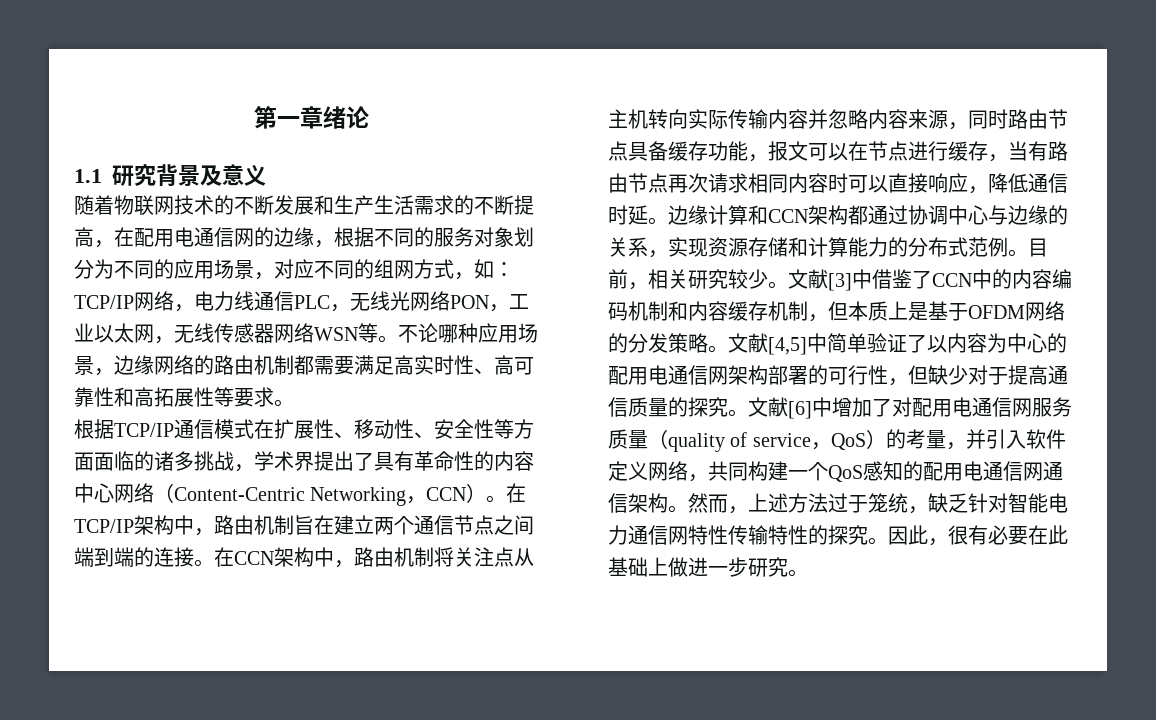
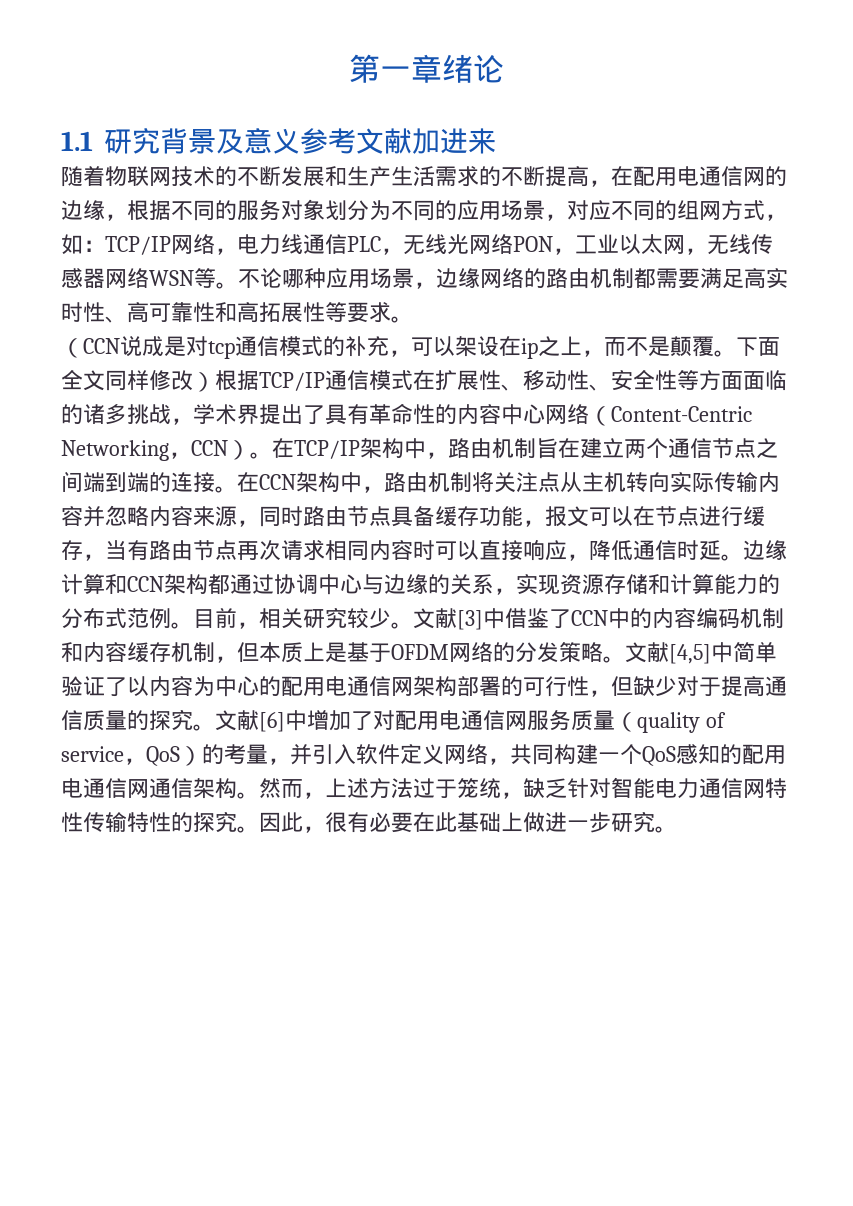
- 1.1研究背景及意义
+ 1.1研究背景及意义参考文献加进来
- 根据TCP/IP通信模式在扩展性、移动性、安全性等方面面临的诸多挑战，学术界提出了具有革命性的内容中心网络（Content-Centric Networking，CCN）。
+ （CCN说成是对tcp通信模式的补充，可以架设在ip之上，而不是颠覆。下面全文同样修改）根据TCP/IP通信模式在扩展性、移动性、安全性等方面面临的诸多挑战，学术界提出了具有革命性的内容中心网络（Content-Centric Networking，CCN）。

